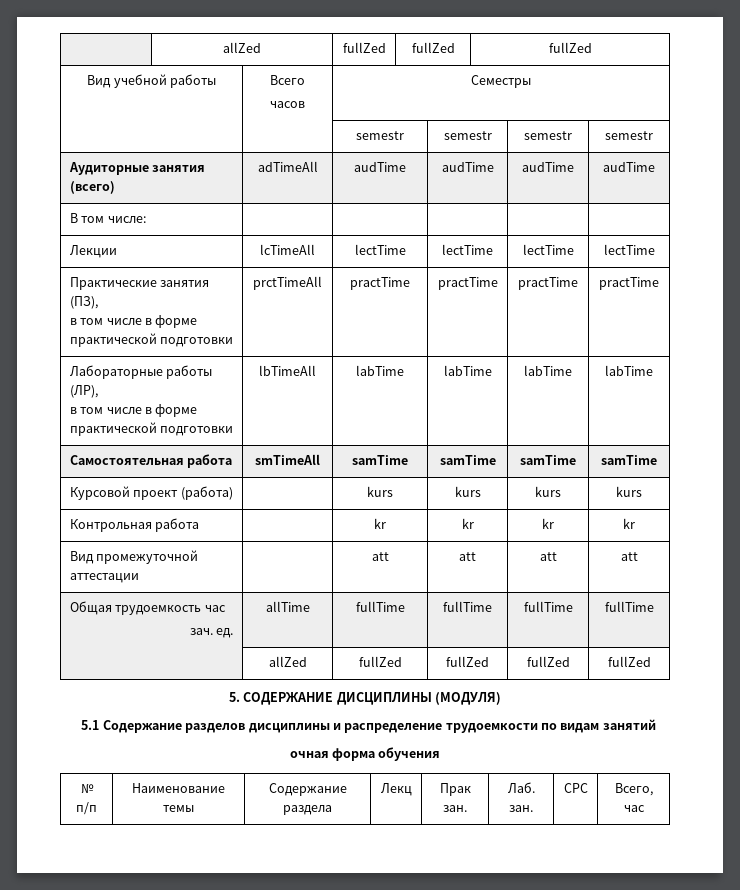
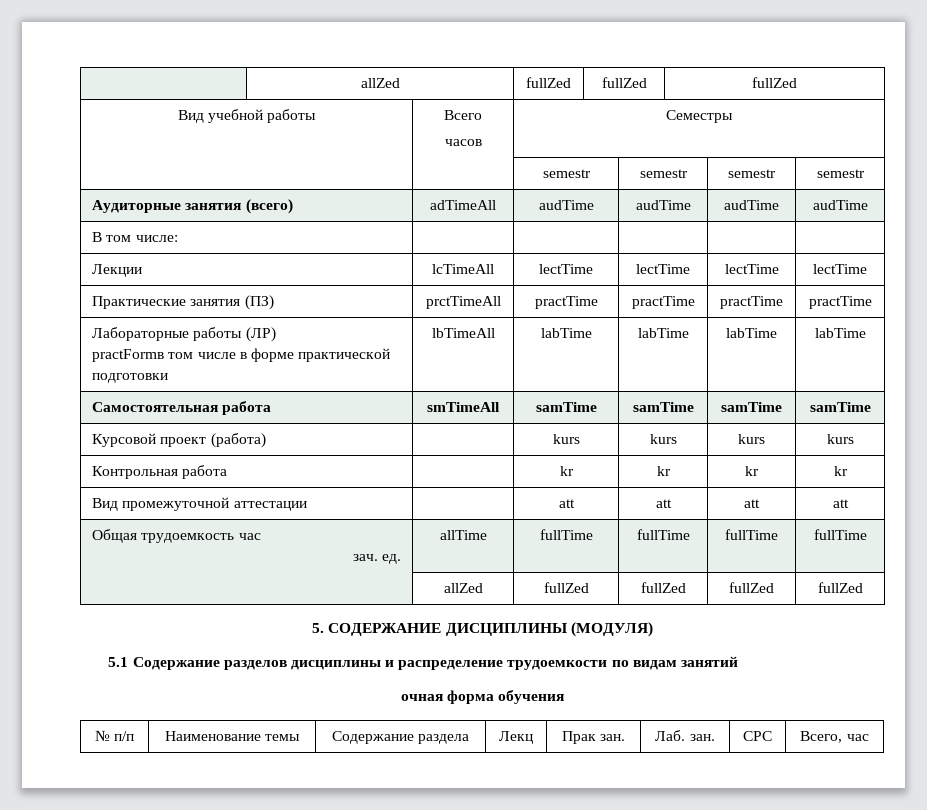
- Практические занятия (ПЗ),
- в том числе в форме практической подготовки | prctTimeAll | practTime | practTime | practTime | practTime
+ Практические занятия (ПЗ) | prctTimeAll | practTime | practTime | practTime | practTime
- Лабораторные работы (ЛР),
- в том числе в форме практической подготовки | lbTimeAll | labTime | labTime | labTime | labTime
+ Лабораторные работы (ЛР)
+ practFormв том числе в форме практической подготовки | lbTimeAll | labTime | labTime | labTime | labTime

